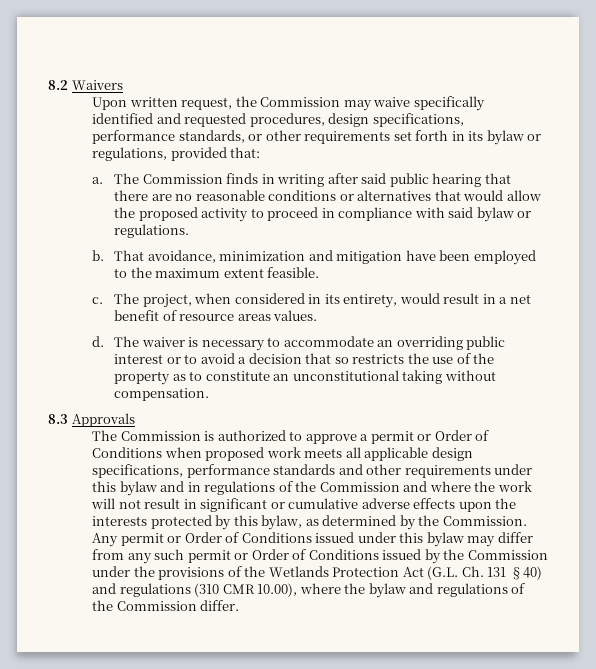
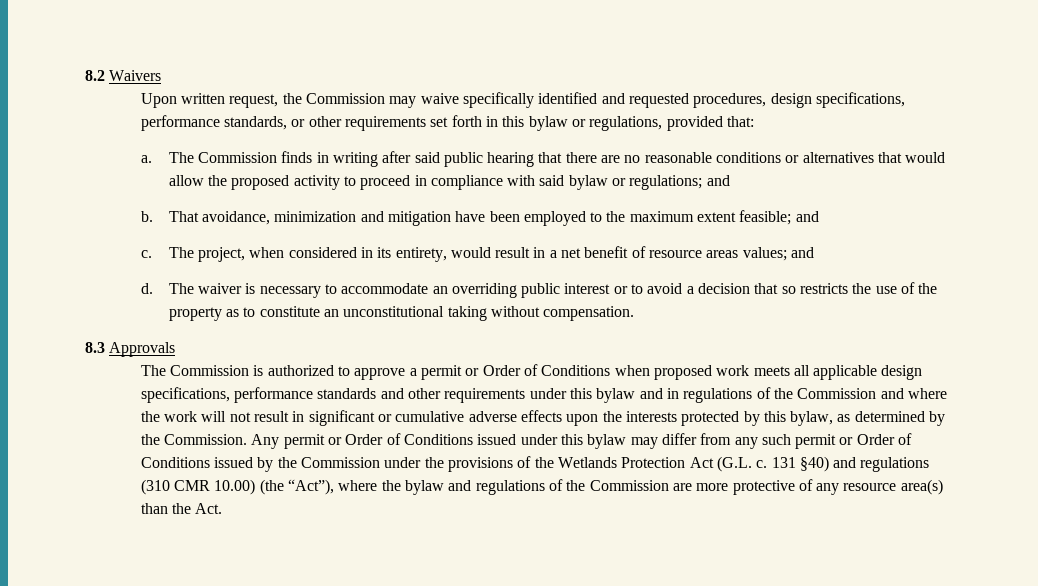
- Upon written request, the Commission may waive specifically identified and requested procedures, design specifications, performance standards, or other requirements set forth in its bylaw or regulations, provided that:
+ Upon written request, the Commission may waive specifically identified and requested procedures, design specifications, performance standards, or other requirements set forth in this bylaw or regulations, provided that:
- The Commission finds in writing after said public hearing that there are no reasonable conditions or alternatives that would allow the proposed activity to proceed in compliance with said bylaw or regulations.
+ The Commission finds in writing after said public hearing that there are no reasonable conditions or alternatives that would allow the proposed activity to proceed in compliance with said bylaw or regulations; and
- That avoidance, minimization and mitigation have been employed to the maximum extent feasible.
+ That avoidance, minimization and mitigation have been employed to the maximum extent feasible; and
- The project, when considered in its entirety, would result in a net benefit of resource areas values.
+ The project, when considered in its entirety, would result in a net benefit of resource areas values; and
- Any permit or Order of Conditions issued under this bylaw may differ from any such permit or Order of Conditions issued by the Commission under the provisions of the Wetlands Protection Act (G.L. Ch. 131 §40) and regulations (310 CMR 10.00), where the bylaw and regulations of the Commission differ.
+ Any permit or Order of Conditions issued under this bylaw may differ from any such permit or Order of Conditions issued by the Commission under the provisions of the Wetlands Protection Act (G.L. c. 131 §40) and regulations (310 CMR 10.00) (the “Act”), where the bylaw and regulations of the Commission are more protective of any resource area(s) than the Act.

